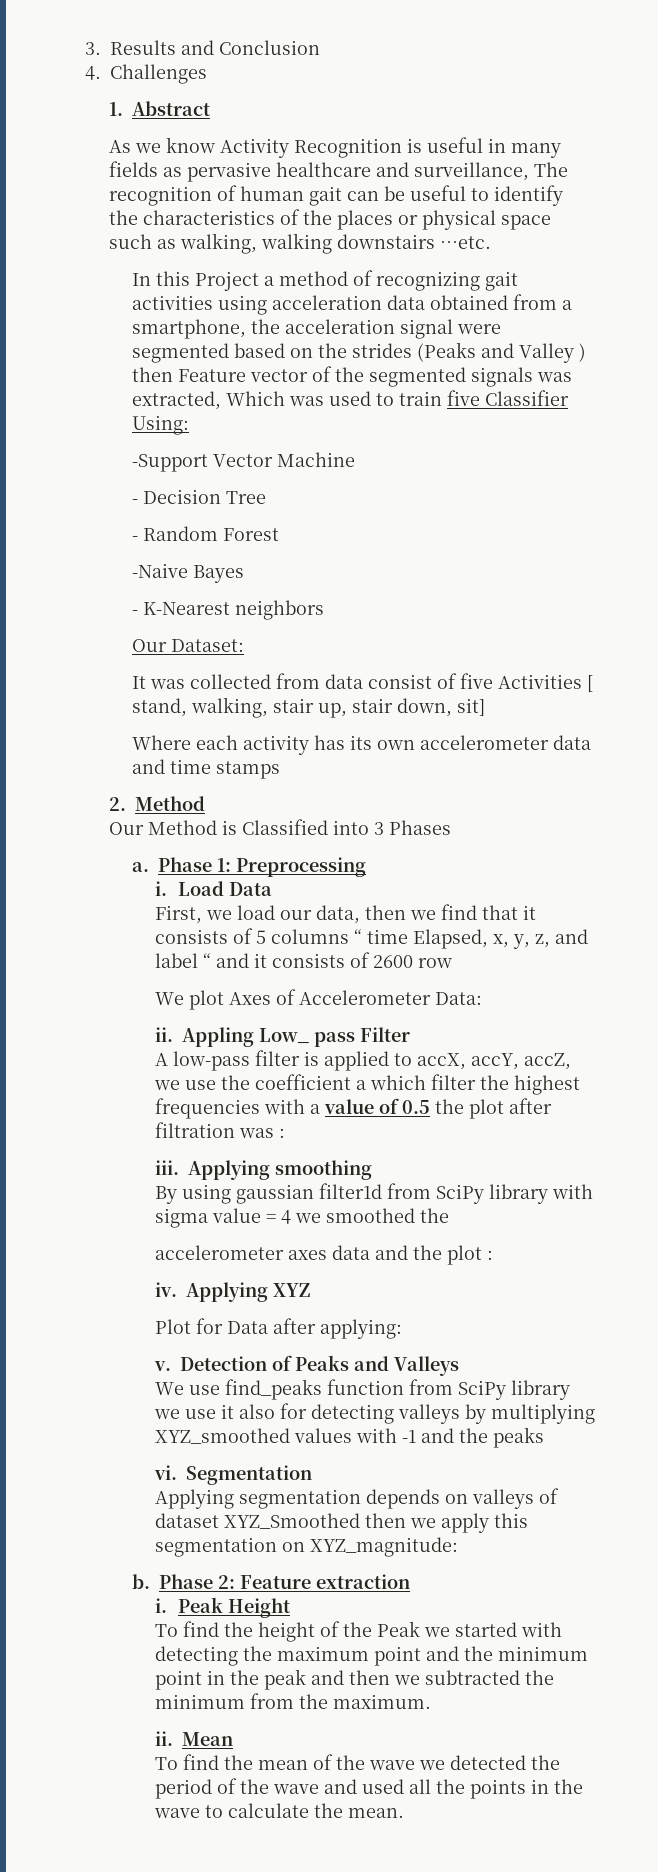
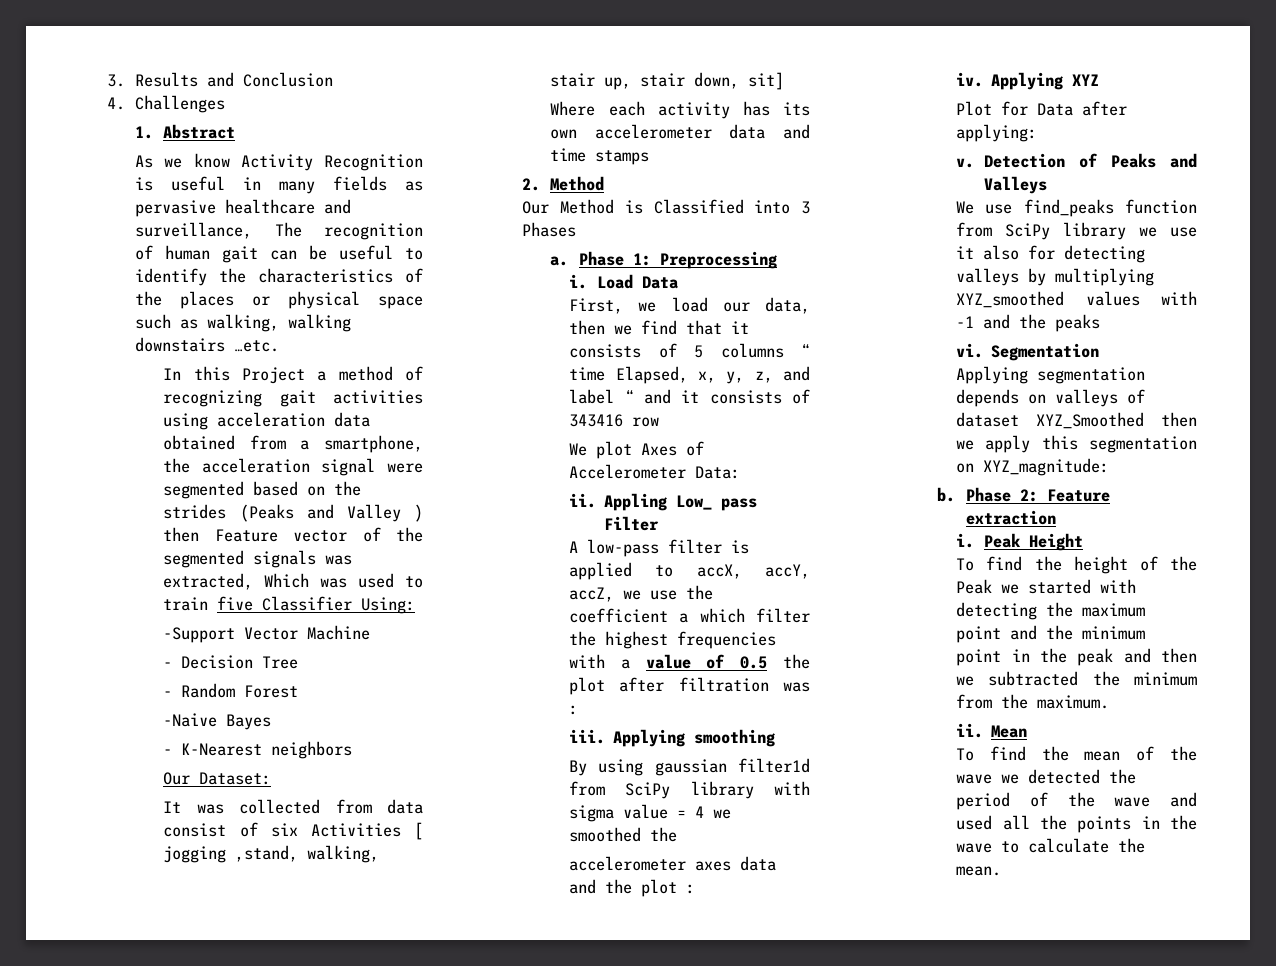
- It was collected from data consist of five Activities [ stand, walking, stair up, stair down, sit]
+ It was collected from data consist of six Activities [ jogging ,stand, walking, stair up, stair down, sit]
- First, we load our data, then we find that it consists of 5 columns “ time Elapsed, x, y, z, and label “ and it consists of 2600 row
+ First, we load our data, then we find that it consists of 5 columns “ time Elapsed, x, y, z, and label “ and it consists of 343416 row

